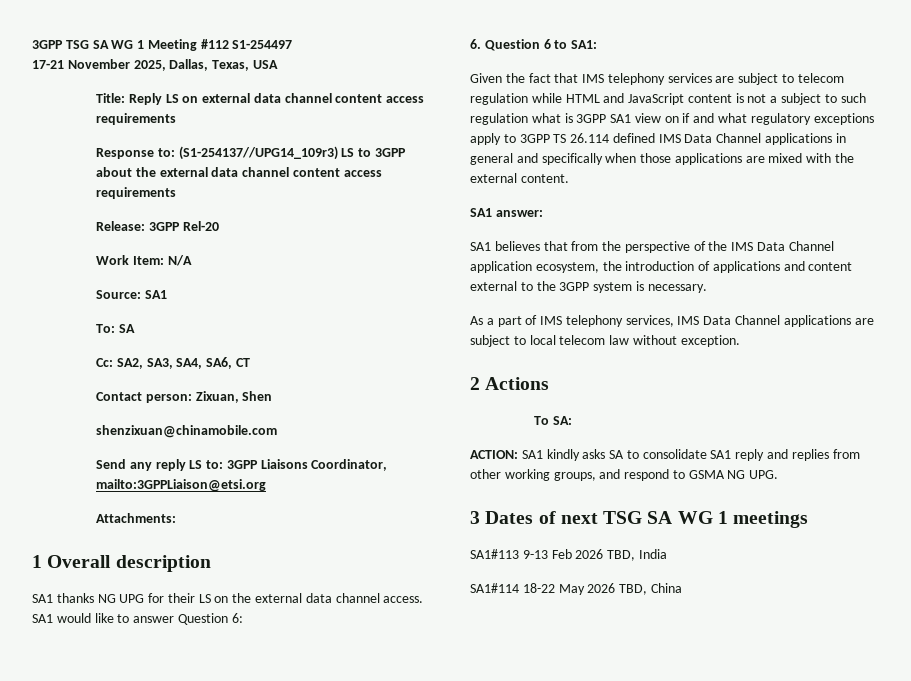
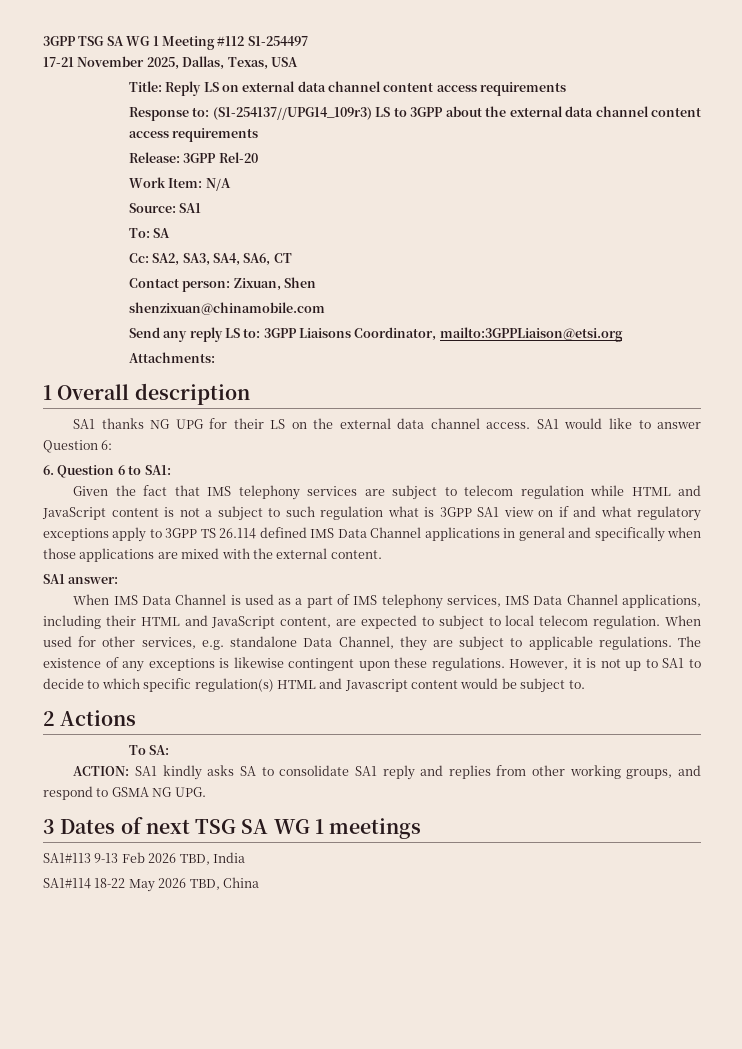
- SA1 believes that from the perspective of the IMS Data Channel application ecosystem, the introduction of applications and content external to the 3GPP system is necessary.
- As a part of IMS telephony services, IMS Data Channel applications are subject to local telecom law without exception.
+ When IMS Data Channel is used as a part of IMS telephony services, IMS Data Channel applications, including their HTML and JavaScript content, are expected to subject to local telecom regulation. When used for other services, e.g. standalone Data Channel, they are subject to applicable regulations. The existence of any exceptions is likewise contingent upon these regulations. However, it is not up to SA1 to decide to which specific regulation(s) HTML and Javascript content would be subject to.

